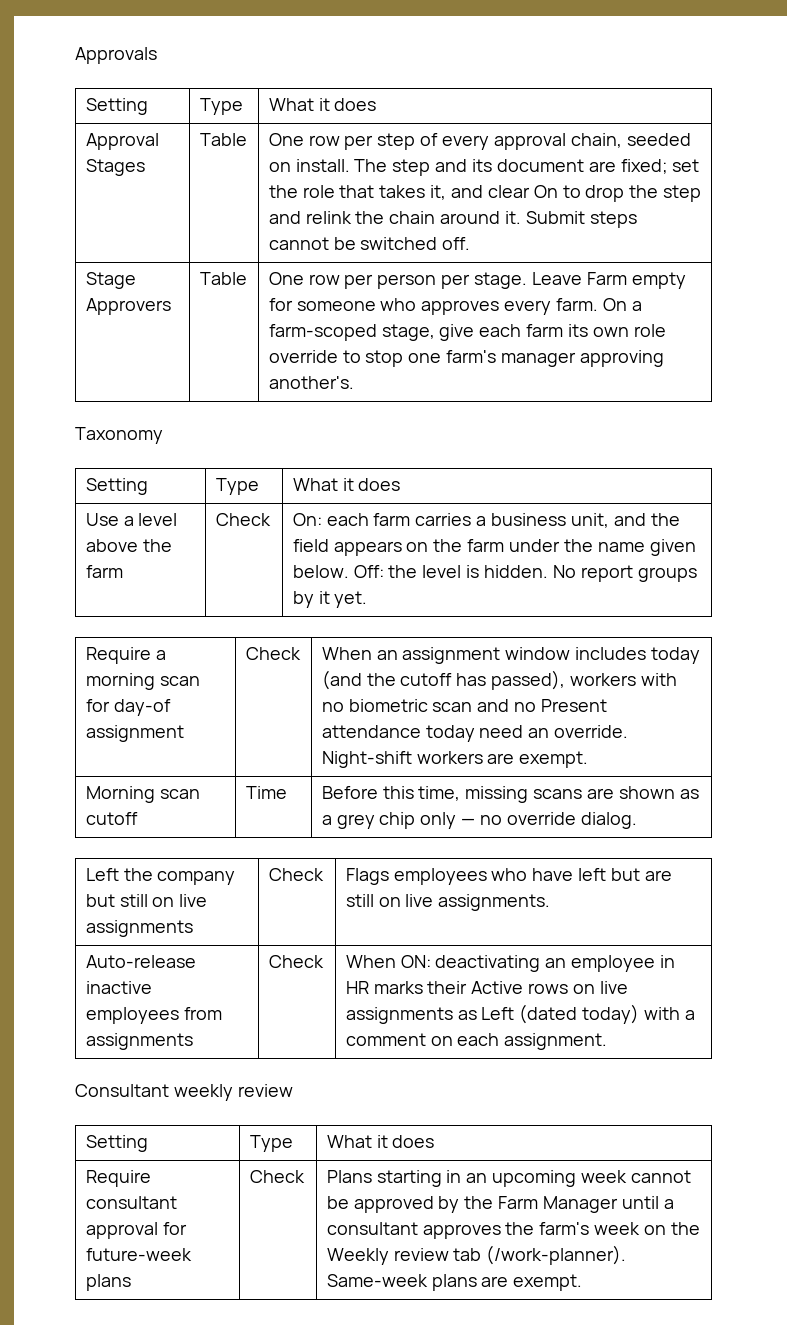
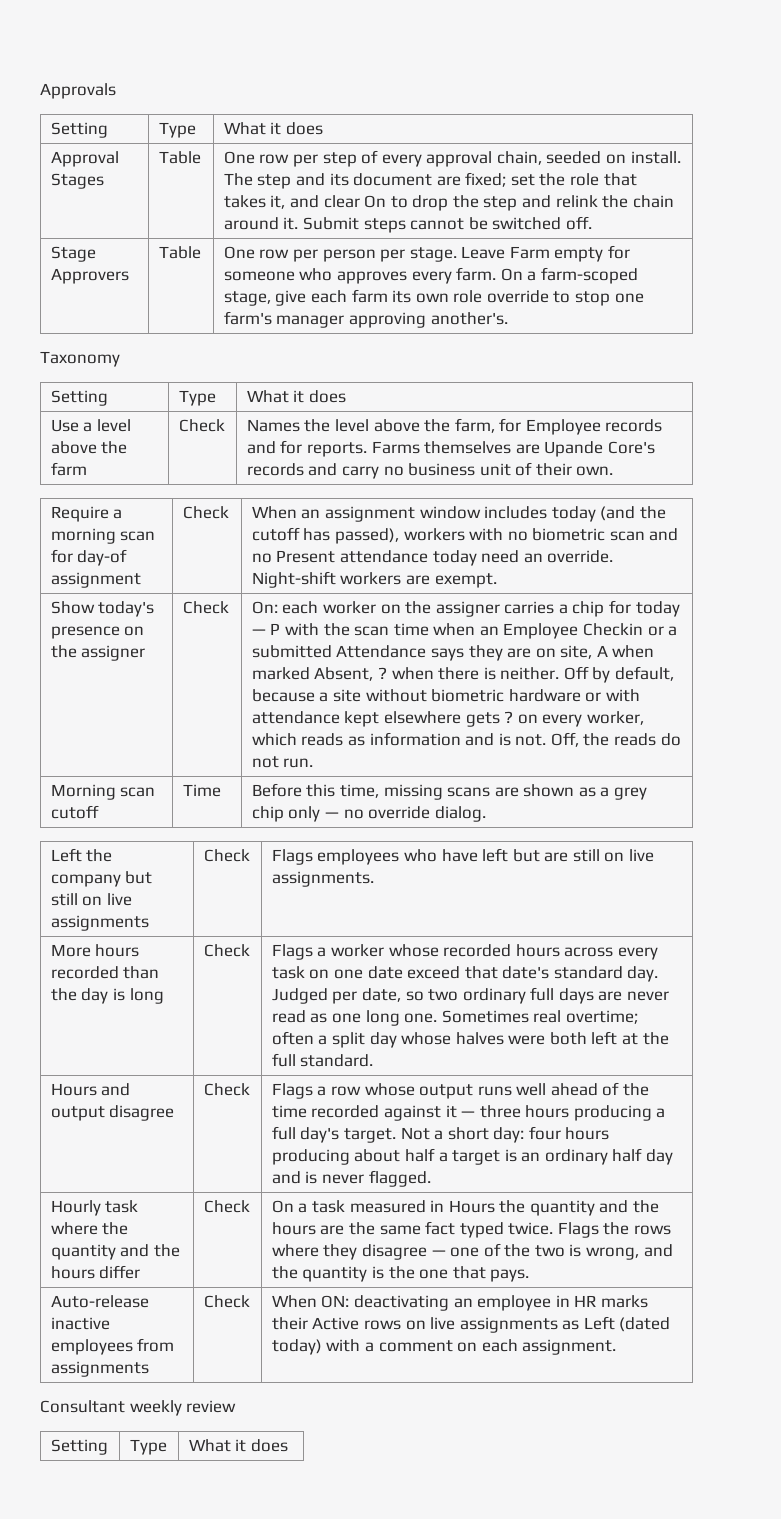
- Use a level above the farm | Check | On: each farm carries a business unit, and the field appears on the farm under the name given below. Off: the level is hidden. No report groups by it yet.
+ Use a level above the farm | Check | Names the level above the farm, for Employee records and for reports. Farms themselves are Upande Core's records and carry no business unit of their own.
+ Show today's presence on the assigner | Check | On: each worker on the assigner carries a chip for today — P with the scan time when an Employee Checkin or a submitted Attendance says they are on site, A when marked Absent, ? when there is neither. Off by default, because a site without biometric hardware or with attendance kept elsewhere gets ? on every worker, which reads as information and is not. Off, the reads do not run.
+ More hours recorded than the day is long | Check | Flags a worker whose recorded hours across every task on one date exceed that date's standard day. Judged per date, so two ordinary full days are never read as one long one. Sometimes real overtime; often a split day whose halves were both left at the full standard.
+ Hours and output disagree | Check | Flags a row whose output runs well ahead of the time recorded against it — three hours producing a full day's target. Not a short day: four hours producing about half a target is an ordinary half day and is never flagged.
+ Hourly task where the quantity and the hours differ | Check | On a task measured in Hours the quantity and the hours are the same fact typed twice. Flags the rows where they disagree — one of the two is wrong, and the quantity is the one that pays.
- Require consultant approval for future-week plans | Check | Plans starting in an upcoming week cannot be approved by the Farm Manager until a consultant approves the farm's week on the Weekly review tab (/work-planner). Same-week plans are exempt.

